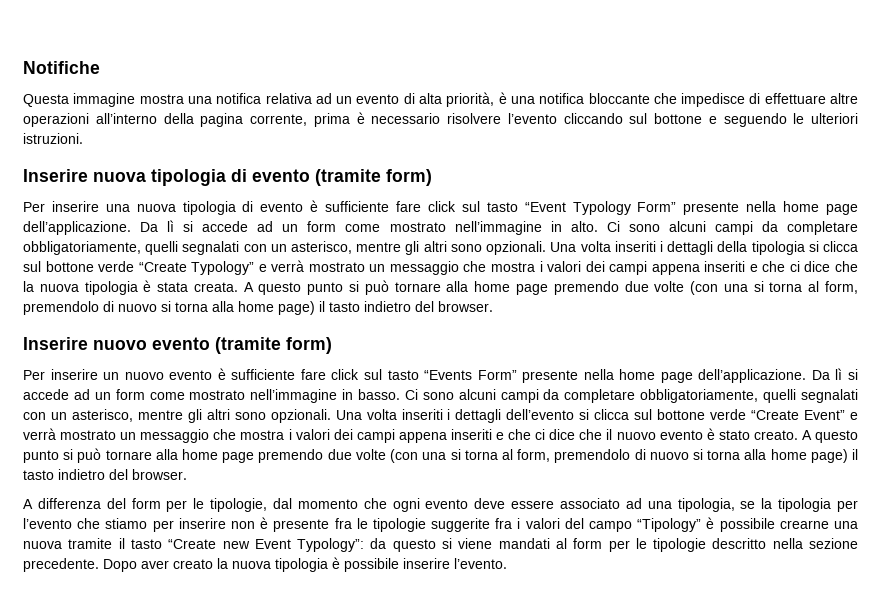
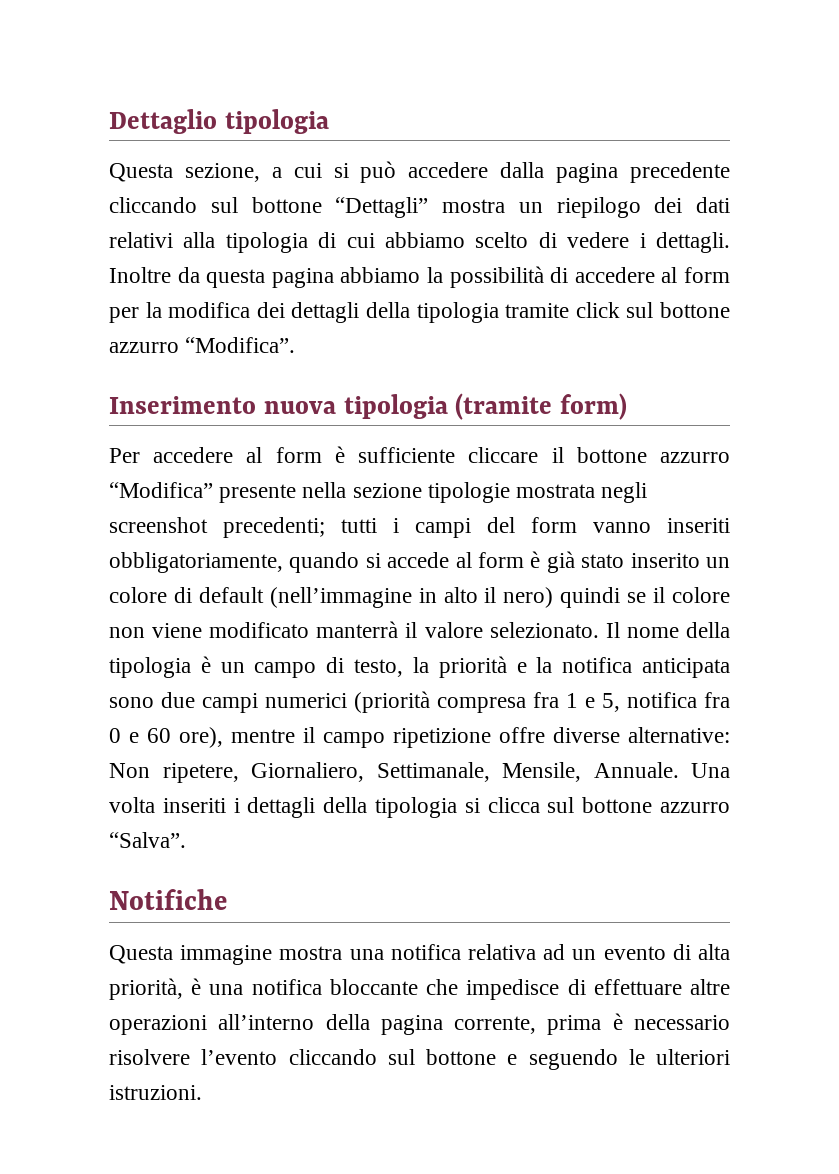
+ Dettaglio tipologia
+ Questa sezione, a cui si può accedere dalla pagina precedente cliccando sul bottone “Dettagli” mostra un riepilogo dei dati relativi alla tipologia di cui abbiamo scelto di vedere i dettagli. Inoltre da questa pagina abbiamo la possibilità di accedere al form per la modifica dei dettagli della tipologia tramite click sul bottone azzurro “Modifica”.
+ Inserimento nuova tipologia (tramite form)
+ Per accedere al form è sufficiente cliccare il bottone azzurro “Modifica” presente nella sezione tipologie mostrata negli screenshot precedenti; tutti i campi del form vanno inseriti obbligatoriamente, quando si accede al form è già stato inserito un colore di default (nell’immagine in alto il nero) quindi se il colore non viene modificato manterrà il valore selezionato. Il nome della tipologia è un campo di testo, la priorità e la notifica anticipata sono due campi numerici (priorità compresa fra 1 e 5, notifica fra 0 e 60 ore), mentre il campo ripetizione offre diverse alternative: Non ripetere, Giornaliero, Settimanale, Mensile, Annuale. Una volta inseriti i dettagli della tipologia si clicca sul bottone azzurro “Salva”.
- Inserire nuova tipologia di evento (tramite form)
- Per inserire una nuova tipologia di evento è sufficiente fare click sul tasto “Event Typology Form” presente nella home page dell’applicazione. Da lì si accede ad un form come mostrato nell’immagine in alto. Ci sono alcuni campi da completare obbligatoriamente, quelli segnalati con un asterisco, mentre gli altri sono opzionali. Una volta inseriti i dettagli della tipologia si clicca sul bottone verde “Create Typology” e verrà mostrato un messaggio che mostra i valori dei campi appena inseriti e che ci dice che la nuova tipologia è stata creata. A questo punto si può tornare alla home page premendo due volte (con una si torna al form, premendolo di nuovo si torna alla home page) il tasto indietro del browser.
- Inserire nuovo evento (tramite form)
- Per inserire un nuovo evento è sufficiente fare click sul tasto “Events Form” presente nella home page dell’applicazione. Da lì si accede ad un form come mostrato nell’immagine in basso. Ci sono alcuni campi da completare obbligatoriamente, quelli segnalati con un asterisco, mentre gli altri sono opzionali. Una volta inseriti i dettagli dell’evento si clicca sul bottone verde “Create Event” e verrà mostrato un messaggio che mostra i valori dei campi appena inseriti e che ci dice che il nuovo evento è stato creato. A questo punto si può tornare alla home page premendo due volte (con una si torna al form, premendolo di nuovo si torna alla home page) il tasto indietro del browser.
- A differenza del form per le tipologie, dal momento che ogni evento deve essere associato ad una tipologia, se la tipologia per l’evento che stiamo per inserire non è presente fra le tipologie suggerite fra i valori del campo “Tipology” è possibile crearne una nuova tramite il tasto “Create new Event Typology”: da questo si viene mandati al form per le tipologie descritto nella sezione precedente. Dopo aver creato la nuova tipologia è possibile inserire l’evento.

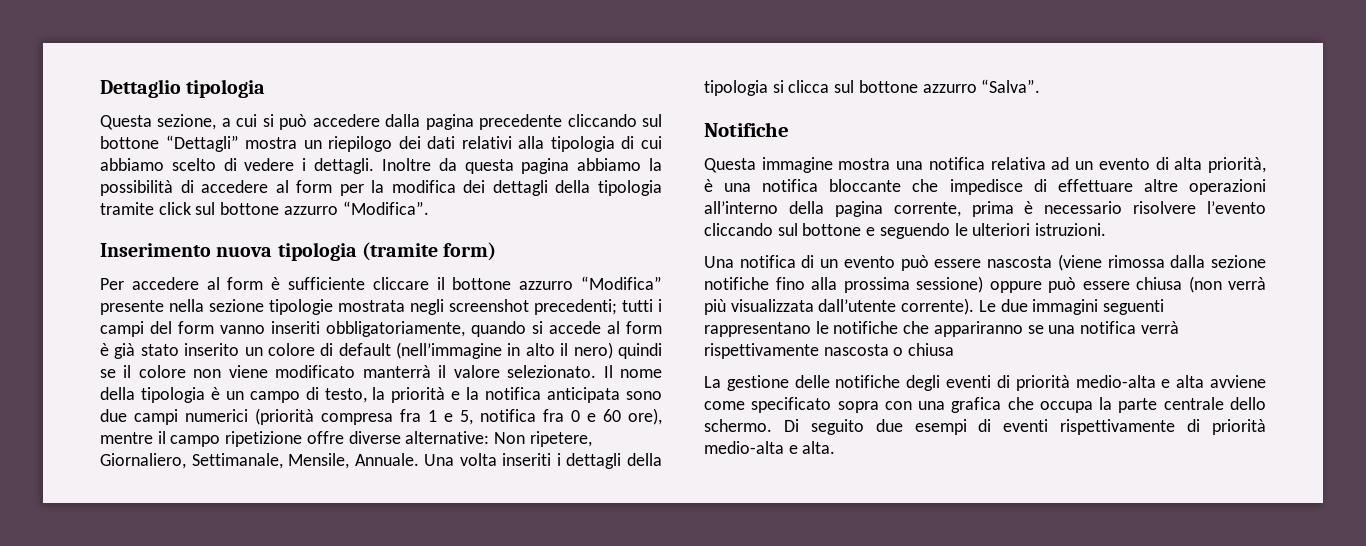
+ Una notifica di un evento può essere nascosta (viene rimossa dalla sezione notifiche fino alla prossima sessione) oppure può essere chiusa (non verrà più visualizzata dall’utente corrente). Le due immagini seguenti rappresentano le notifiche che appariranno se una notifica verrà rispettivamente nascosta o chiusa
+ La gestione delle notifiche degli eventi di priorità medio-alta e alta avviene come specificato sopra con una grafica che occupa la parte centrale dello schermo. Di seguito due esempi di eventi rispettivamente di priorità medio-alta e alta.

